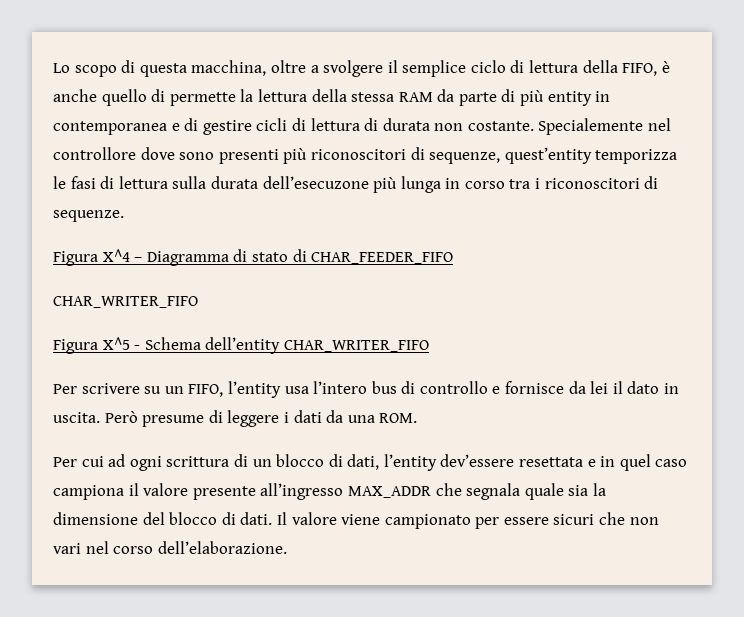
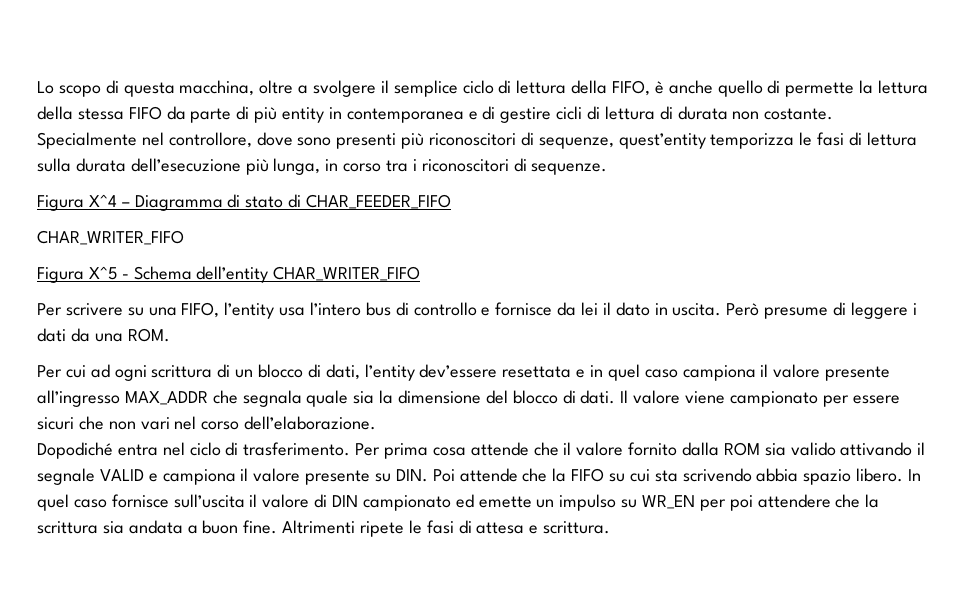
- Lo scopo di questa macchina, oltre a svolgere il semplice ciclo di lettura della FIFO, è anche quello di permette la lettura della stessa RAM da parte di più entity in contemporanea e di gestire cicli di lettura di durata non costante.
+ Lo scopo di questa macchina, oltre a svolgere il semplice ciclo di lettura della FIFO, è anche quello di permette la lettura della stessa FIFO da parte di più entity in contemporanea e di gestire cicli di lettura di durata non costante.
- Specialemente nel controllore dove sono presenti più riconoscitori di sequenze, quest’entity temporizza le fasi di lettura sulla durata dell’esecuzone più lunga in corso tra i riconoscitori di sequenze.
+ Specialmente nel controllore, dove sono presenti più riconoscitori di sequenze, quest’entity temporizza le fasi di lettura sulla durata dell’esecuzione più lunga, in corso tra i riconoscitori di sequenze.
- Per scrivere su un FIFO, l’entity usa l’intero bus di controllo e fornisce da lei il dato in uscita.
+ Per scrivere su una FIFO, l’entity usa l’intero bus di controllo e fornisce da lei il dato in uscita.
+ Dopodiché entra nel ciclo di trasferimento. Per prima cosa attende che il valore fornito dalla ROM sia valido attivando il segnale VALID e campiona il valore presente su DIN. Poi attende che la FIFO su cui sta scrivendo abbia spazio libero. In quel caso fornisce sull’uscita il valore di DIN campionato ed emette un impulso su WR_EN per poi attendere che la scrittura sia andata a buon fine. Altrimenti ripete le fasi di attesa e scrittura.

